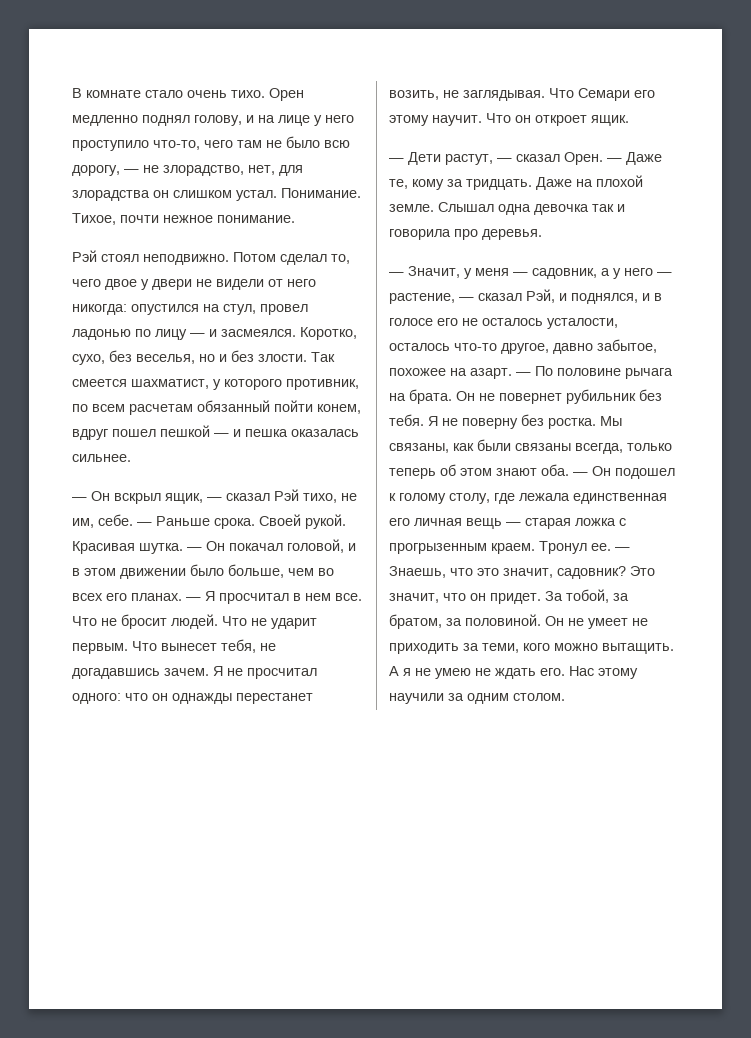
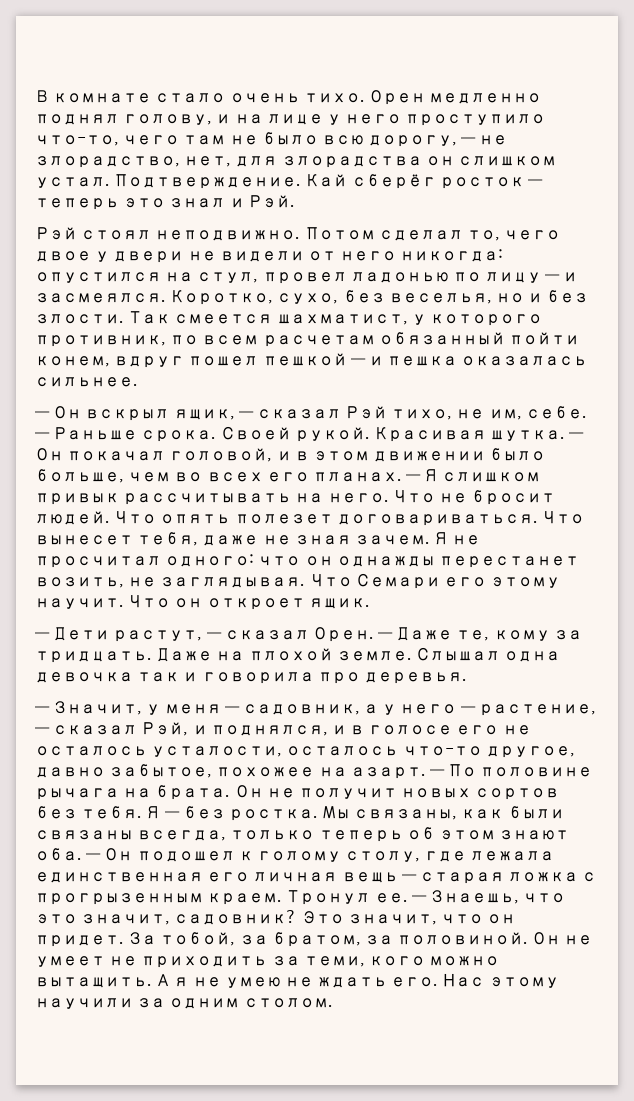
- Понимание. Тихое, почти нежное понимание.
+ Подтверждение. Кай сберёг росток — теперь это знал и Рэй.
- — Я просчитал в нем все.
+ — Я слишком привык рассчитывать на него.
- Что не ударит первым. Что вынесет тебя, не догадавшись зачем.
+ Что опять полезет договариваться. Что вынесет тебя, даже не зная зачем.
- Он не повернет рубильник без тебя.
+ Он не получит новых сортов без тебя.
- Я не поверну без ростка.
+ Я — без ростка.

